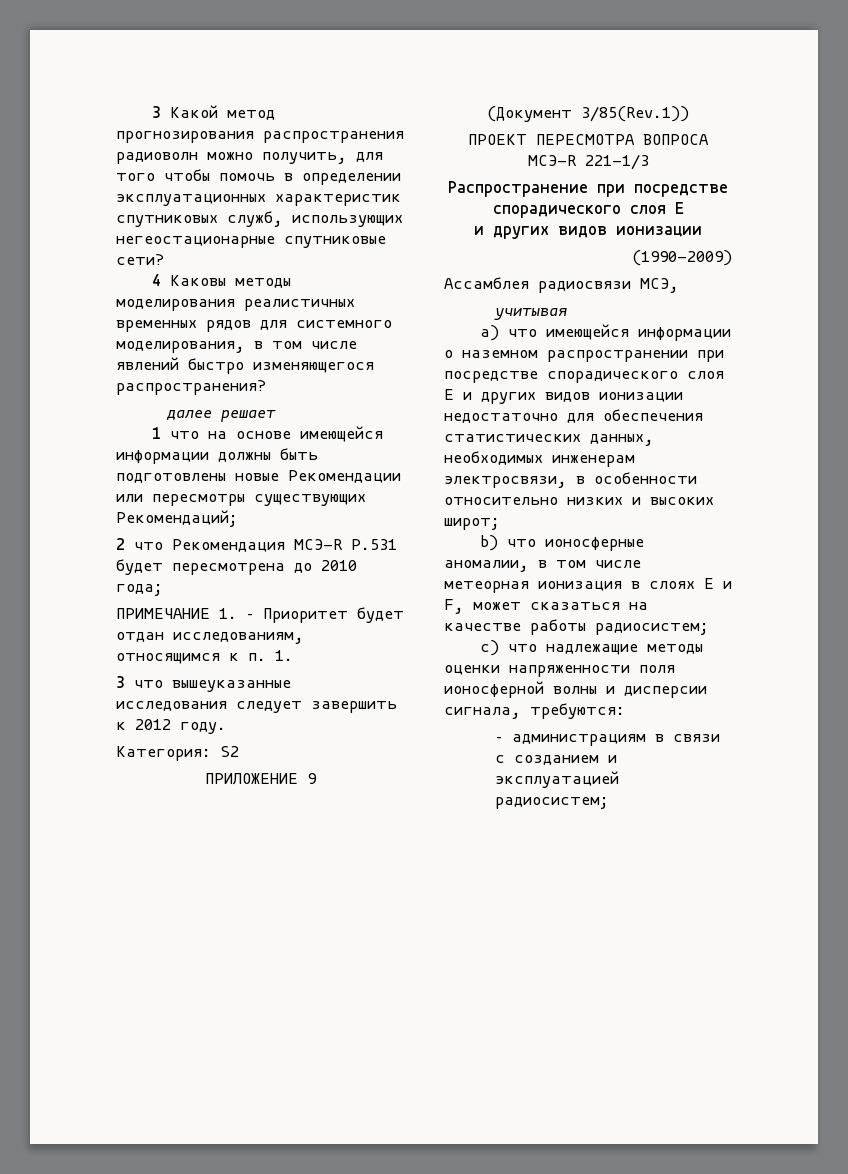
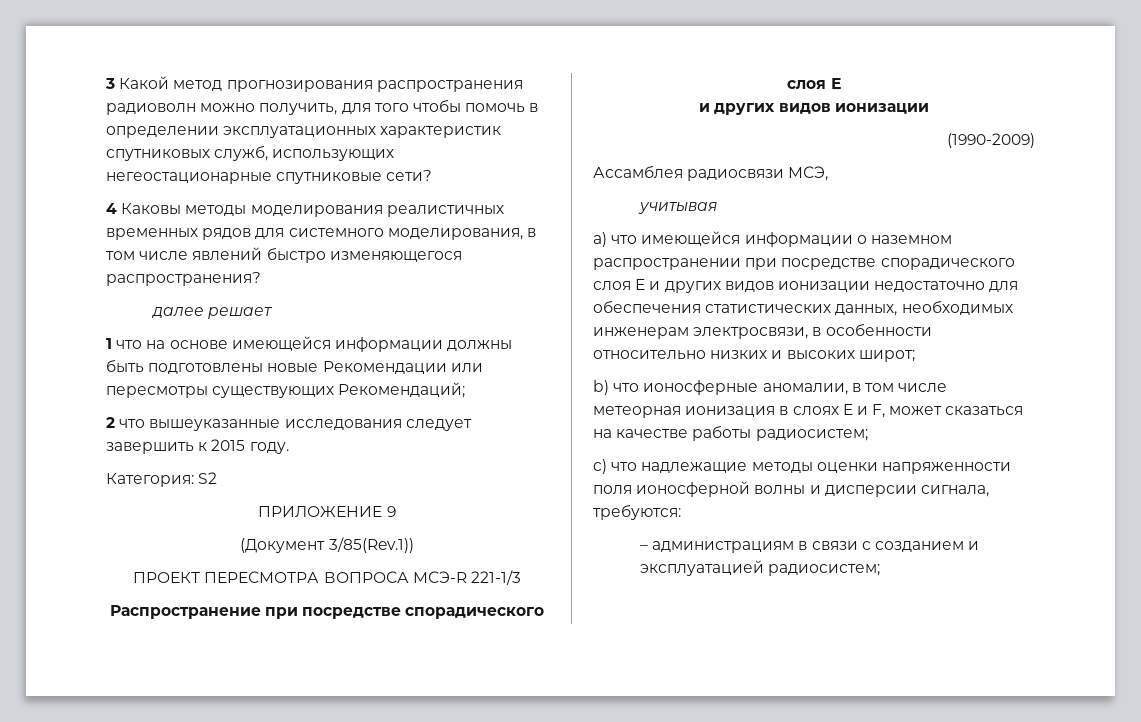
- 2 что Рекомендация МСЭ-R Р.531 будет пересмотрена до 2010 года;
- ПРИМЕЧАНИЕ 1. – Приоритет будет отдан исследованиям, относящимся к п. 1.
- 3 что вышеуказанные исследования следует завершить к 2012 году.
+ 2 что вышеуказанные исследования следует завершить к 2015 году.

